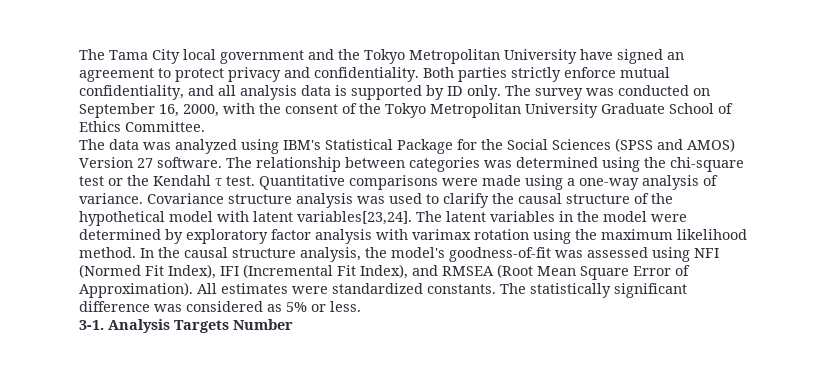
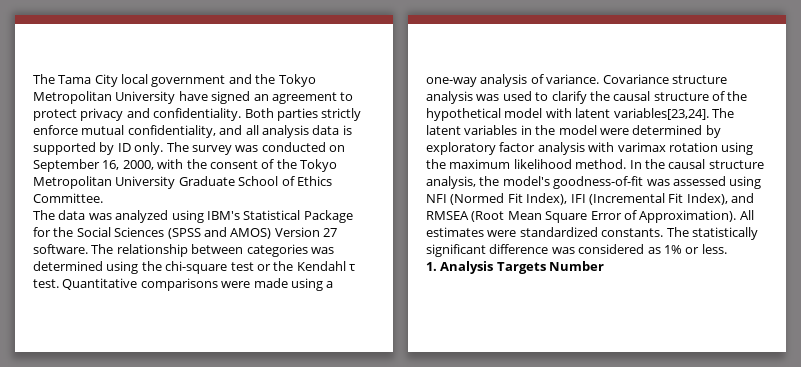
- The statistically significant difference was considered as 5% or less.
+ The statistically significant difference was considered as 1% or less.
- 3-1. Analysis Targets Number
+ 1. Analysis Targets Number

